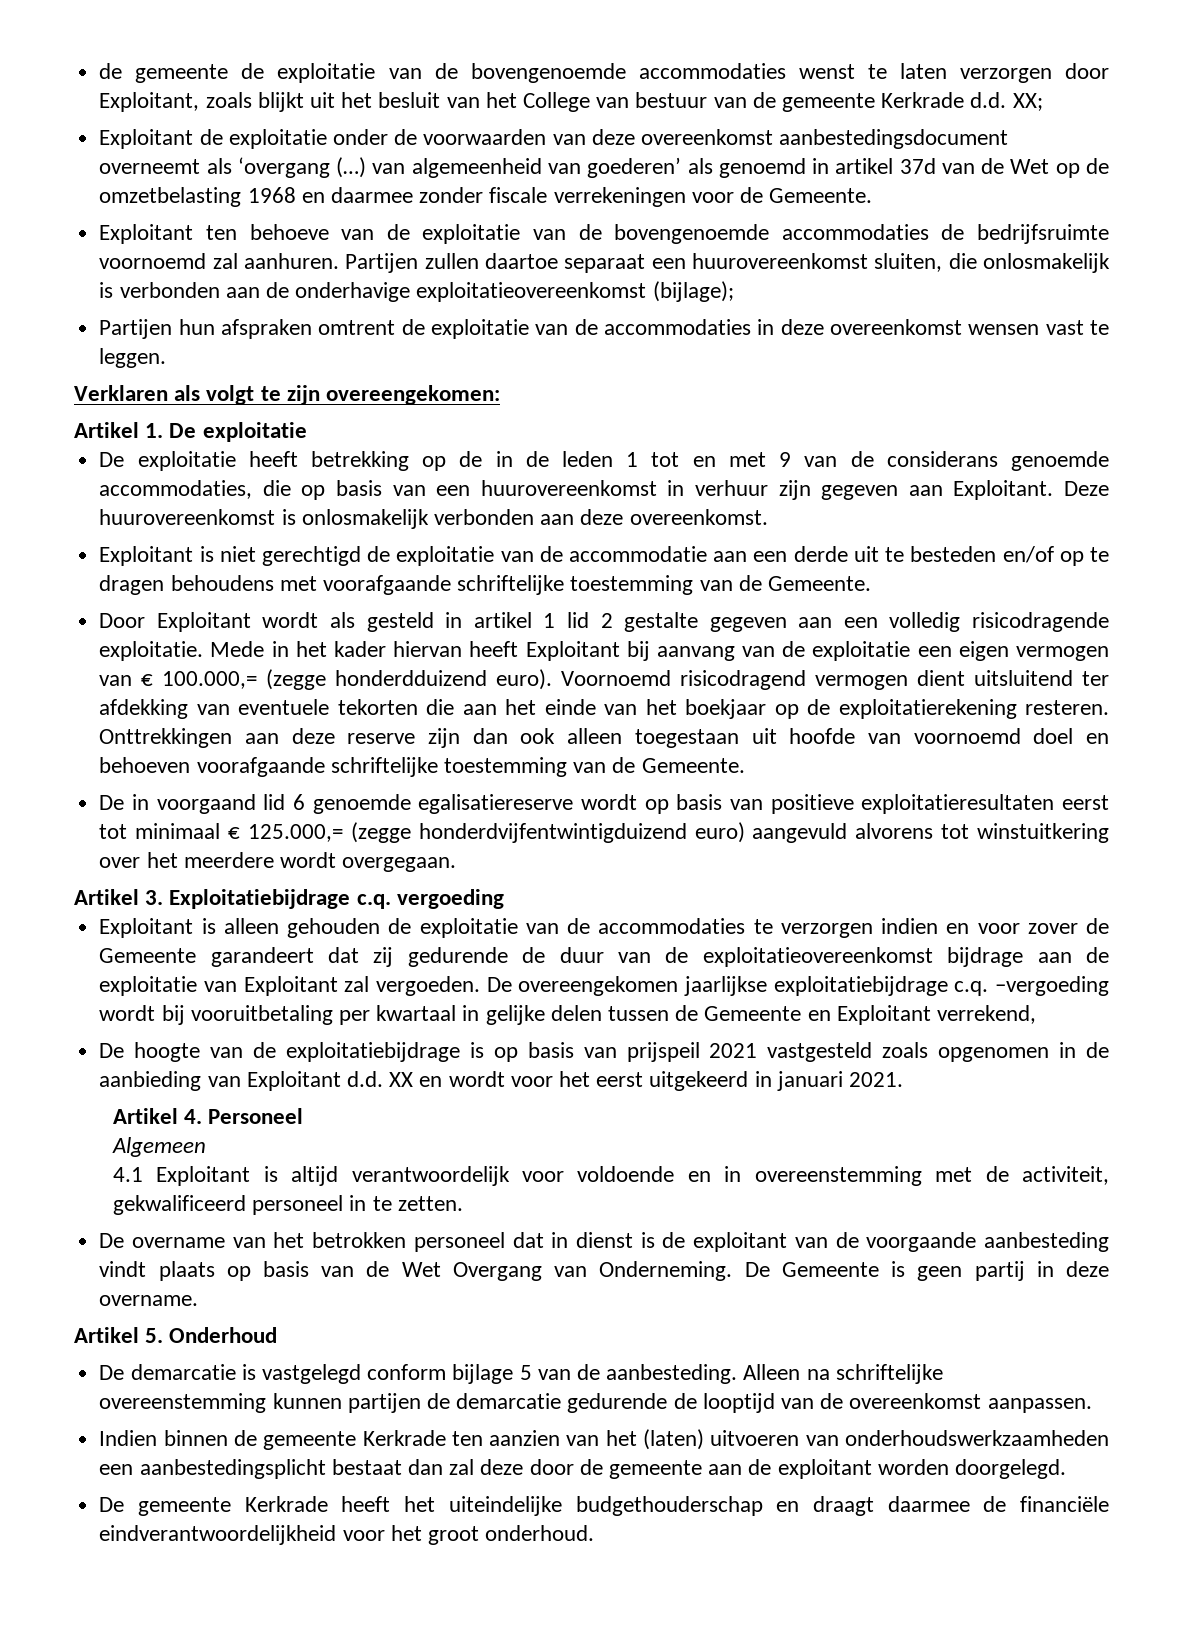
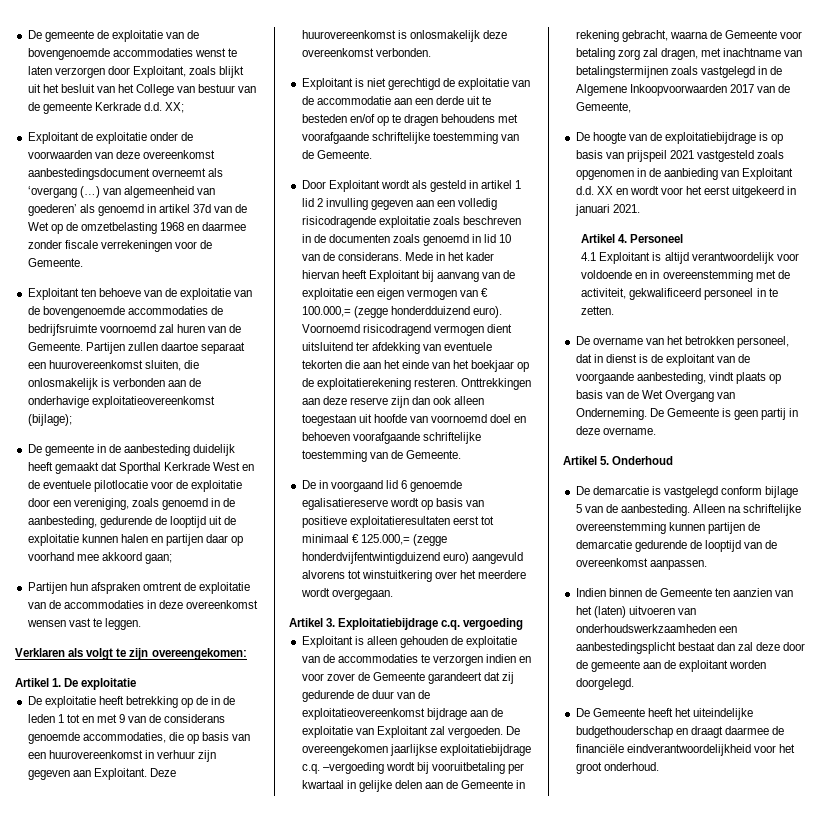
- de gemeente de exploitatie van de bovengenoemde accommodaties wenst te laten verzorgen door Exploitant, zoals blijkt uit het besluit van het College van bestuur van de gemeente Kerkrade d.d. XX;
+ De gemeente de exploitatie van de bovengenoemde accommodaties wenst te laten verzorgen door Exploitant, zoals blijkt uit het besluit van het College van bestuur van de gemeente Kerkrade d.d. XX;
- Exploitant ten behoeve van de exploitatie van de bovengenoemde accommodaties de bedrijfsruimte voornoemd zal aanhuren.
+ Exploitant ten behoeve van de exploitatie van de bovengenoemde accommodaties de bedrijfsruimte voornoemd zal huren van de Gemeente.
+ De gemeente in de aanbesteding duidelijk heeft gemaakt dat Sporthal Kerkrade West en de eventuele pilotlocatie voor de exploitatie door een vereniging, zoals genoemd in de aanbesteding, gedurende de looptijd uit de exploitatie kunnen halen en partijen daar op voorhand mee akkoord gaan;
- Deze huurovereenkomst is onlosmakelijk verbonden aan deze overeenkomst.
+ Deze huurovereenkomst is onlosmakelijk deze overeenkomst verbonden.
- Door Exploitant wordt als gesteld in artikel 1 lid 2 gestalte gegeven aan een volledig risicodragende exploitatie.
+ Door Exploitant wordt als gesteld in artikel 1 lid 2 invulling gegeven aan een volledig risicodragende exploitatie zoals beschreven in de documenten zoals genoemd in lid 10 van de considerans.
- De overeengekomen jaarlijkse exploitatiebijdrage c.q. –vergoeding wordt bij vooruitbetaling per kwartaal in gelijke delen tussen de Gemeente en Exploitant verrekend,
+ De overeengekomen jaarlijkse exploitatiebijdrage c.q. –vergoeding wordt bij vooruitbetaling per kwartaal in gelijke delen aan de Gemeente in rekening gebracht, waarna de Gemeente voor betaling zorg zal dragen, met inachtname van betalingstermijnen zoals vastgelegd in de Algemene Inkoopvoorwaarden 2017 van de Gemeente,
- Algemeen
- De overname van het betrokken personeel dat in dienst is de exploitant van de voorgaande aanbesteding vindt plaats op basis van de Wet Overgang van Onderneming.
+ De overname van het betrokken personeel, dat in dienst is de exploitant van de voorgaande aanbesteding, vindt plaats op basis van de Wet Overgang van Onderneming.
- Indien binnen de gemeente Kerkrade ten aanzien van het (laten) uitvoeren van onderhoudswerkzaamheden een aanbestedingsplicht bestaat dan zal deze door de gemeente aan de exploitant worden doorgelegd.
+ Indien binnen de Gemeente ten aanzien van het (laten) uitvoeren van onderhoudswerkzaamheden een aanbestedingsplicht bestaat dan zal deze door de gemeente aan de exploitant worden doorgelegd.
- De gemeente Kerkrade heeft het uiteindelijke budgethouderschap en draagt daarmee de financiële eindverantwoordelijkheid voor het groot onderhoud.
+ De Gemeente heeft het uiteindelijke budgethouderschap en draagt daarmee de financiële eindverantwoordelijkheid voor het groot onderhoud.

